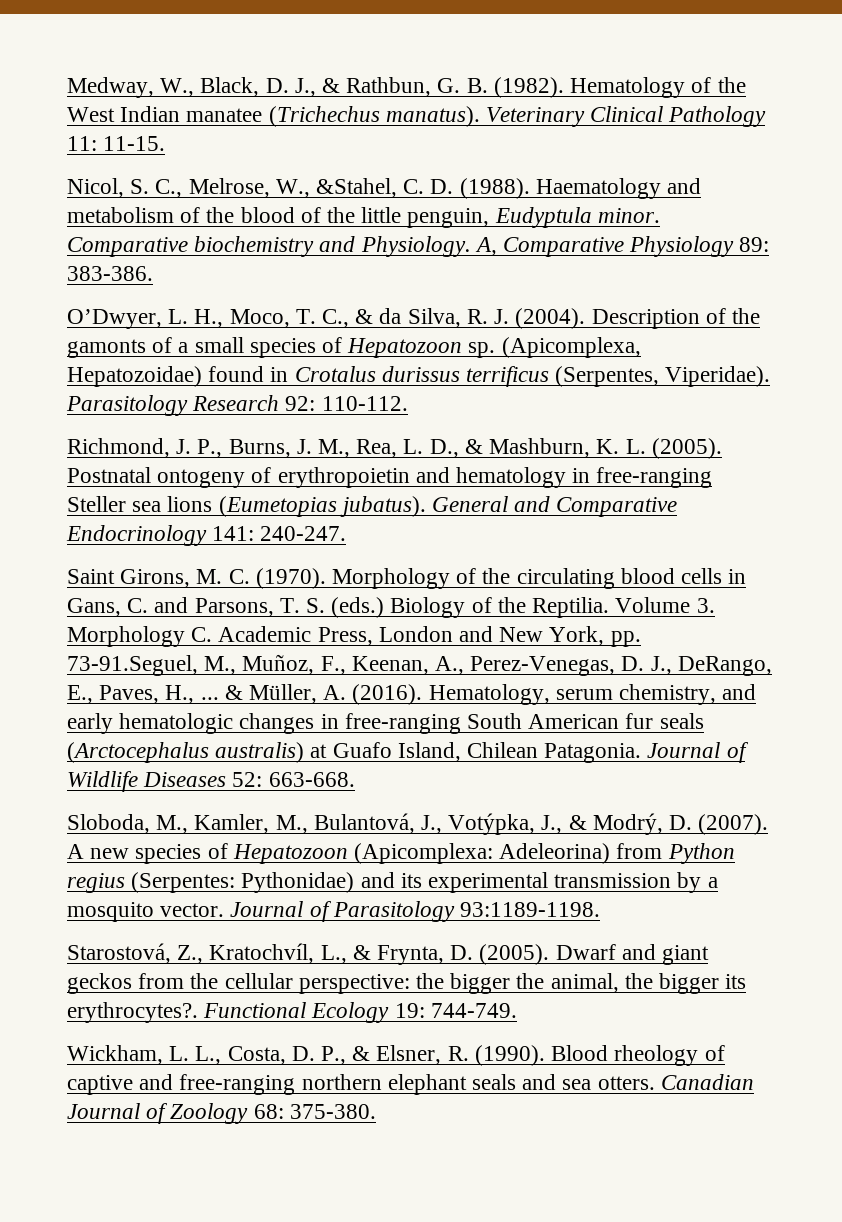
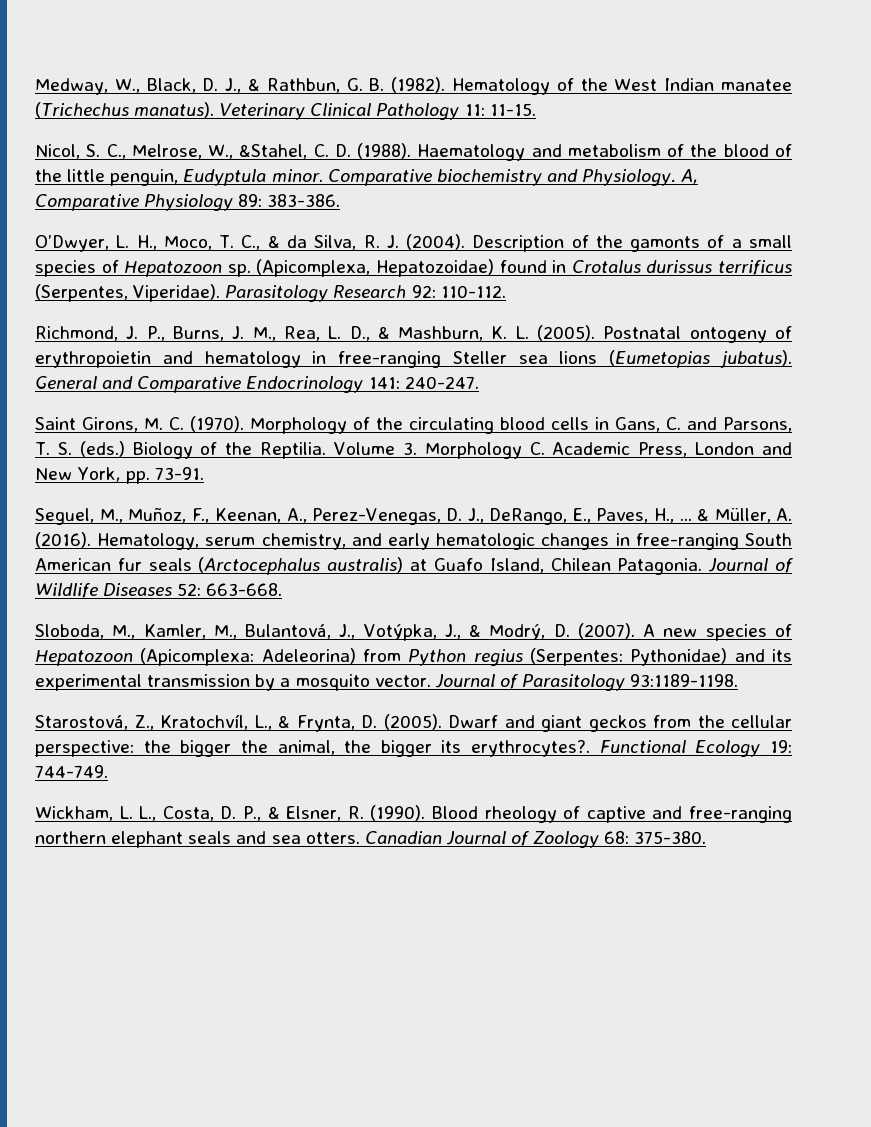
- Volume 3. Morphology C. Academic Press, London and New York, pp. 73-91.Seguel, M., Muñoz, F., Keenan, A., Perez-Venegas, D. J., DeRango, E., Paves, H., ...
+ Volume 3. Morphology C. Academic Press, London and New York, pp. 73-91.
+ Seguel, M., Muñoz, F., Keenan, A., Perez-Venegas, D. J., DeRango, E., Paves, H., ...

